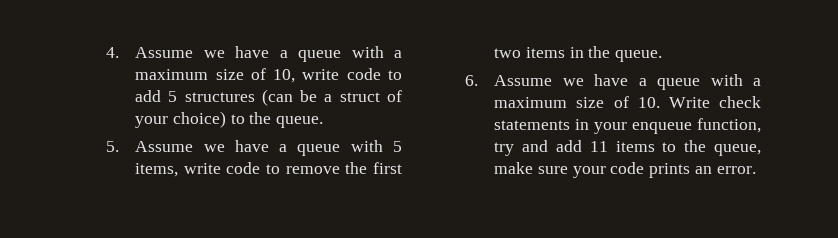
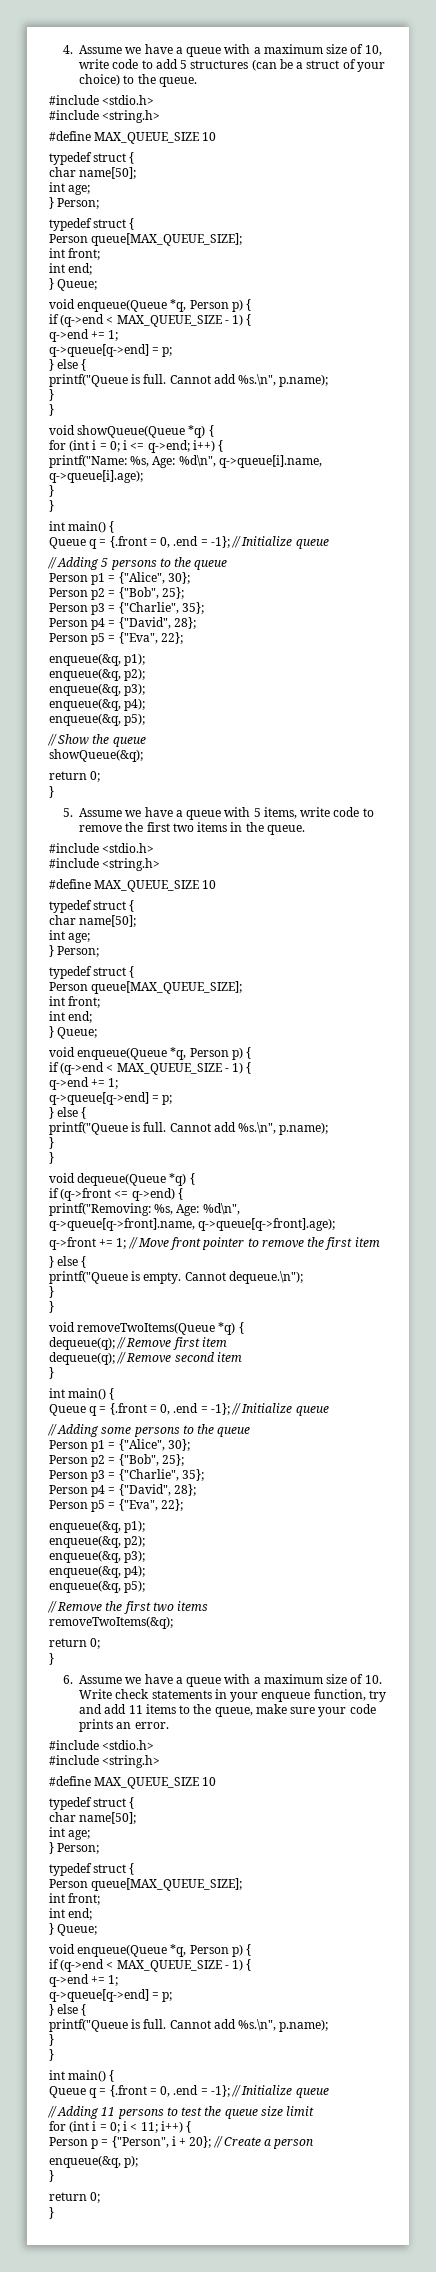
  4. Assume we have a queue with a maximum size of 10, write code to add 5 structures (can be a struct of your choice) to the queue.
+ #include <stdio.h>
+ #include <string.h>
+ #define MAX_QUEUE_SIZE 10
+ typedef struct {
+ char name[50];
+ int age;
+ } Person;
+ typedef struct {
+ Person queue[MAX_QUEUE_SIZE];
+ int front;
+ int end;
+ } Queue;
+ void enqueue(Queue *q, Person p) {
+ if (q->end < MAX_QUEUE_SIZE - 1) {
+ q->end += 1;
+ q->queue[q->end] = p;
+ } else {
+ printf("Queue is full. Cannot add %s.\n", p.name);
+ }
+ }
+ void showQueue(Queue *q) {
+ for (int i = 0; i <= q->end; i++) {
+ printf("Name: %s, Age: %d\n", q->queue[i].name, q->queue[i].age);
+ }
+ }
+ int main() {
+ Queue q = {.front = 0, .end = -1}; // Initialize queue
+ // Adding 5 persons to the queue
+ Person p1 = {"Alice", 30};
+ Person p2 = {"Bob", 25};
+ Person p3 = {"Charlie", 35};
+ Person p4 = {"David", 28};
+ Person p5 = {"Eva", 22};
+ enqueue(&q, p1);
+ enqueue(&q, p2);
+ enqueue(&q, p3);
+ enqueue(&q, p4);
+ enqueue(&q, p5);
+ // Show the queue
+ showQueue(&q);
+ return 0;
+ }
  5. Assume we have a queue with 5 items, write code to remove the first two items in the queue.
+ #include <stdio.h>
+ #include <string.h>
+ #define MAX_QUEUE_SIZE 10
+ typedef struct {
+ char name[50];
+ int age;
+ } Person;
+ typedef struct {
+ Person queue[MAX_QUEUE_SIZE];
+ int front;
+ int end;
+ } Queue;
+ void enqueue(Queue *q, Person p) {
+ if (q->end < MAX_QUEUE_SIZE - 1) {
+ q->end += 1;
+ q->queue[q->end] = p;
+ } else {
+ printf("Queue is full. Cannot add %s.\n", p.name);
+ }
+ }
+ void dequeue(Queue *q) {
+ if (q->front <= q->end) {
+ printf("Removing: %s, Age: %d\n", q->queue[q->front].name, q->queue[q->front].age);
+ q->front += 1; // Move front pointer to remove the first item
+ } else {
+ printf("Queue is empty. Cannot dequeue.\n");
+ }
+ }
+ void removeTwoItems(Queue *q) {
+ dequeue(q); // Remove first item
+ dequeue(q); // Remove second item
+ }
+ int main() {
+ Queue q = {.front = 0, .end = -1}; // Initialize queue
+ // Adding some persons to the queue
+ Person p1 = {"Alice", 30};
+ Person p2 = {"Bob", 25};
+ Person p3 = {"Charlie", 35};
+ Person p4 = {"David", 28};
+ Person p5 = {"Eva", 22};
+ enqueue(&q, p1);
+ enqueue(&q, p2);
+ enqueue(&q, p3);
+ enqueue(&q, p4);
+ enqueue(&q, p5);
+ // Remove the first two items
+ removeTwoItems(&q);
+ return 0;
+ }
  6. Assume we have a queue with a maximum size of 10. Write check statements in your enqueue function, try and add 11 items to the queue, make sure your code prints an error.
+ #include <stdio.h>
+ #include <string.h>
+ #define MAX_QUEUE_SIZE 10
+ typedef struct {
+ char name[50];
+ int age;
+ } Person;
+ typedef struct {
+ Person queue[MAX_QUEUE_SIZE];
+ int front;
+ int end;
+ } Queue;
+ void enqueue(Queue *q, Person p) {
+ if (q->end < MAX_QUEUE_SIZE - 1) {
+ q->end += 1;
+ q->queue[q->end] = p;
+ } else {
+ printf("Queue is full. Cannot add %s.\n", p.name);
+ }
+ }
+ int main() {
+ Queue q = {.front = 0, .end = -1}; // Initialize queue
+ // Adding 11 persons to test the queue size limit
+ for (int i = 0; i < 11; i++) {
+ Person p = {"Person", i + 20}; // Create a person
+ enqueue(&q, p);
+ }
+ return 0;
+ }

